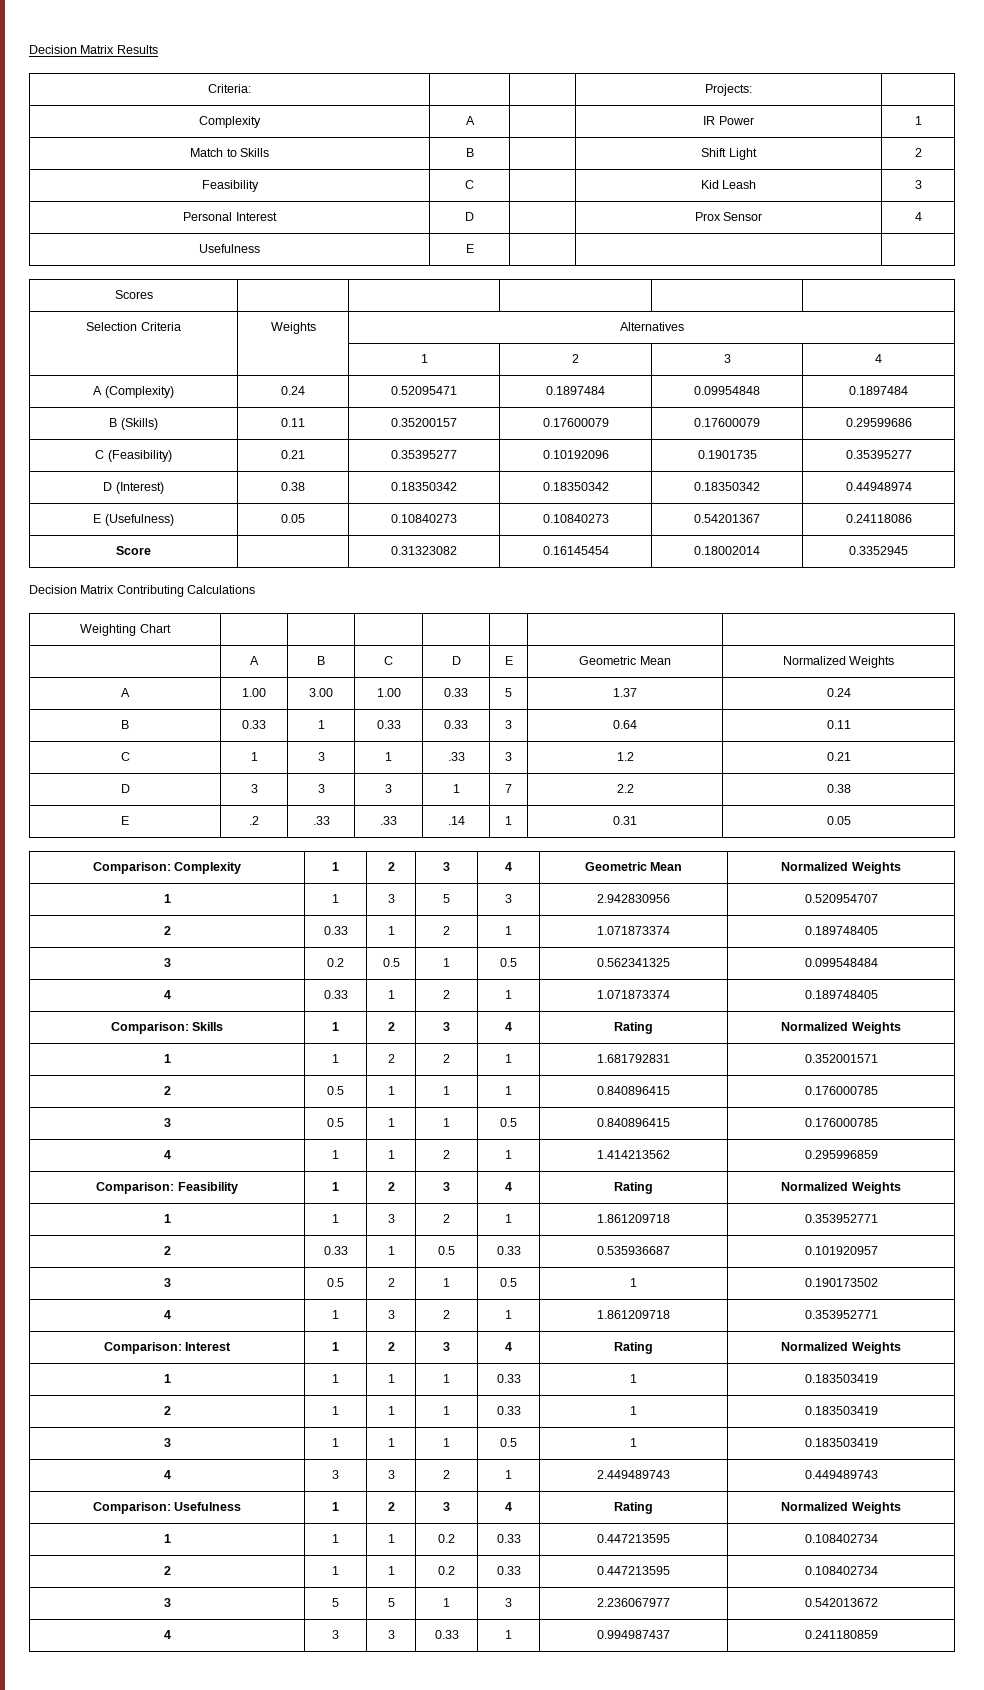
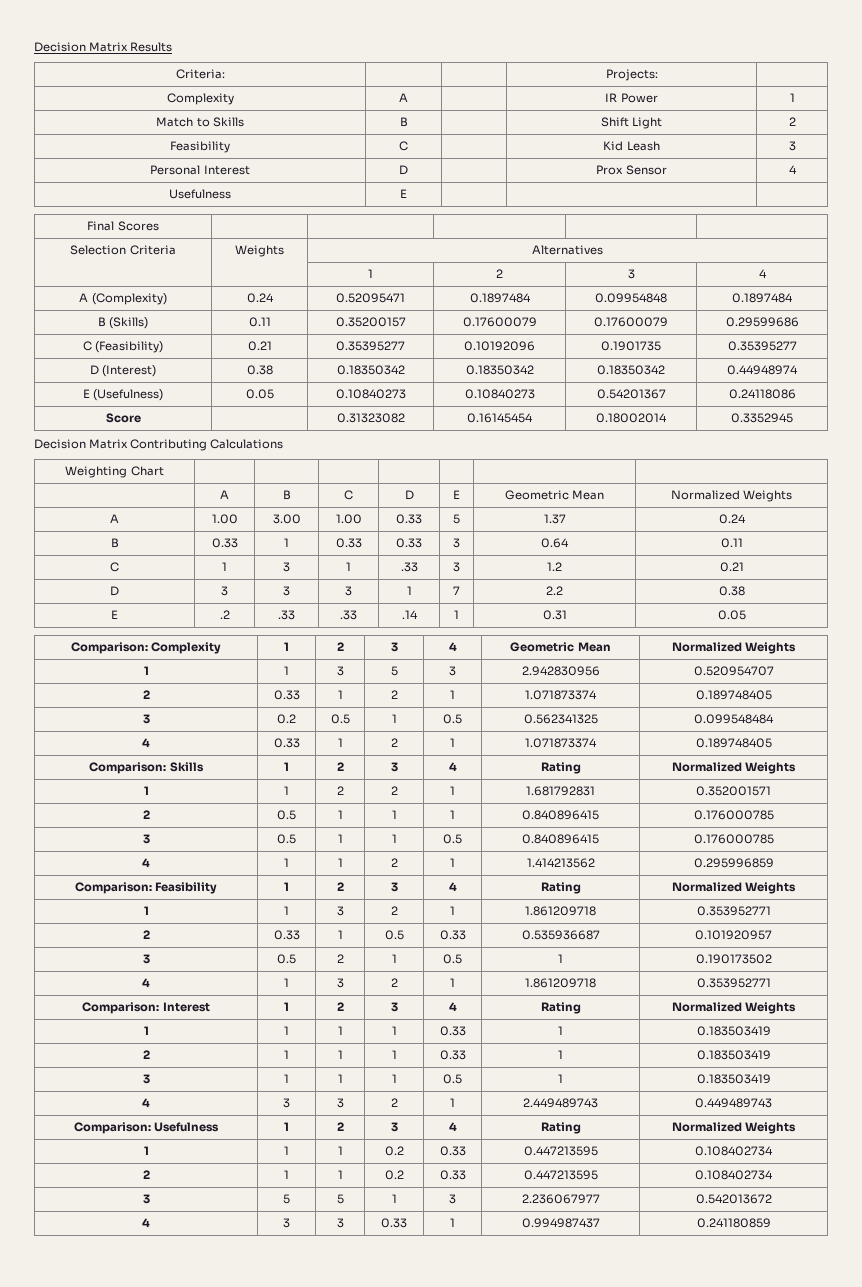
- Scores | | | | |
+ Final Scores | | | | |

